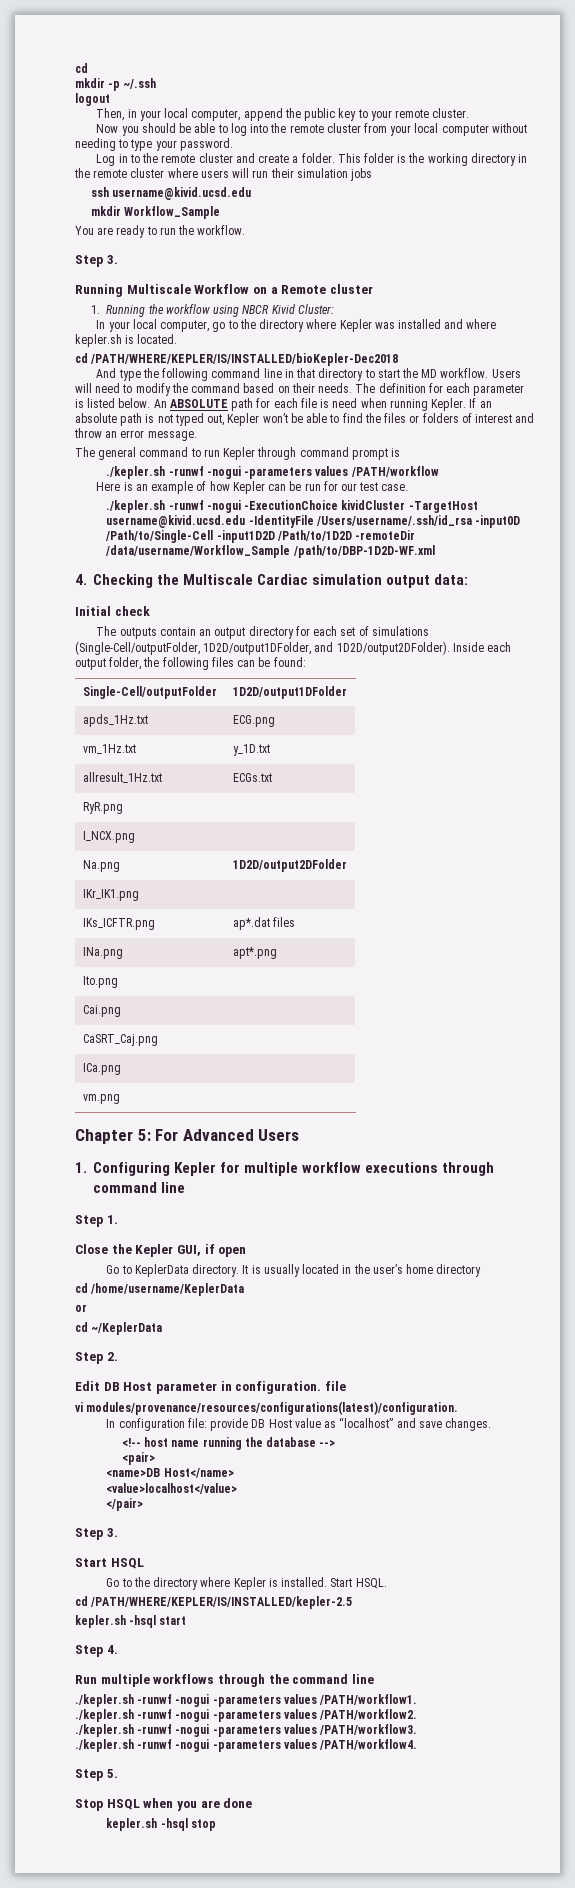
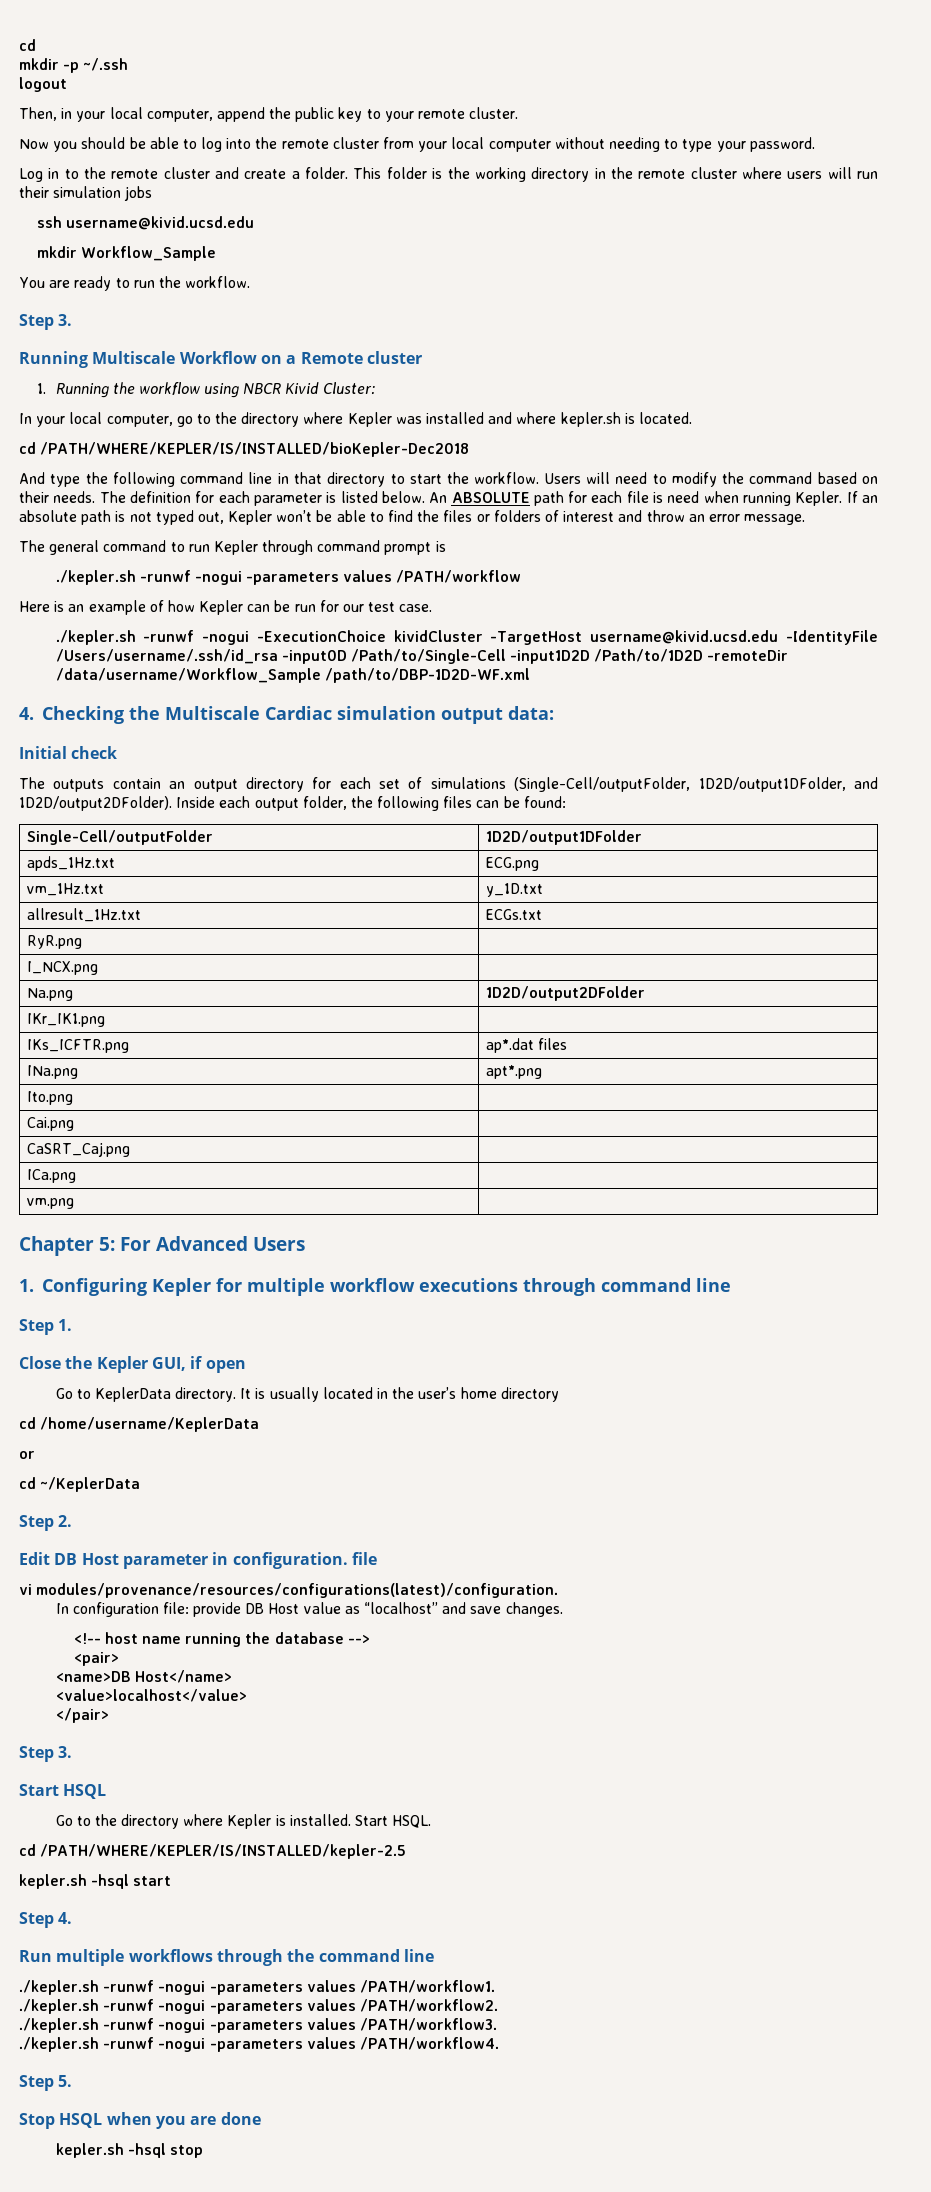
- And type the following command line in that directory to start the MD workflow.
+ And type the following command line in that directory to start the workflow.

